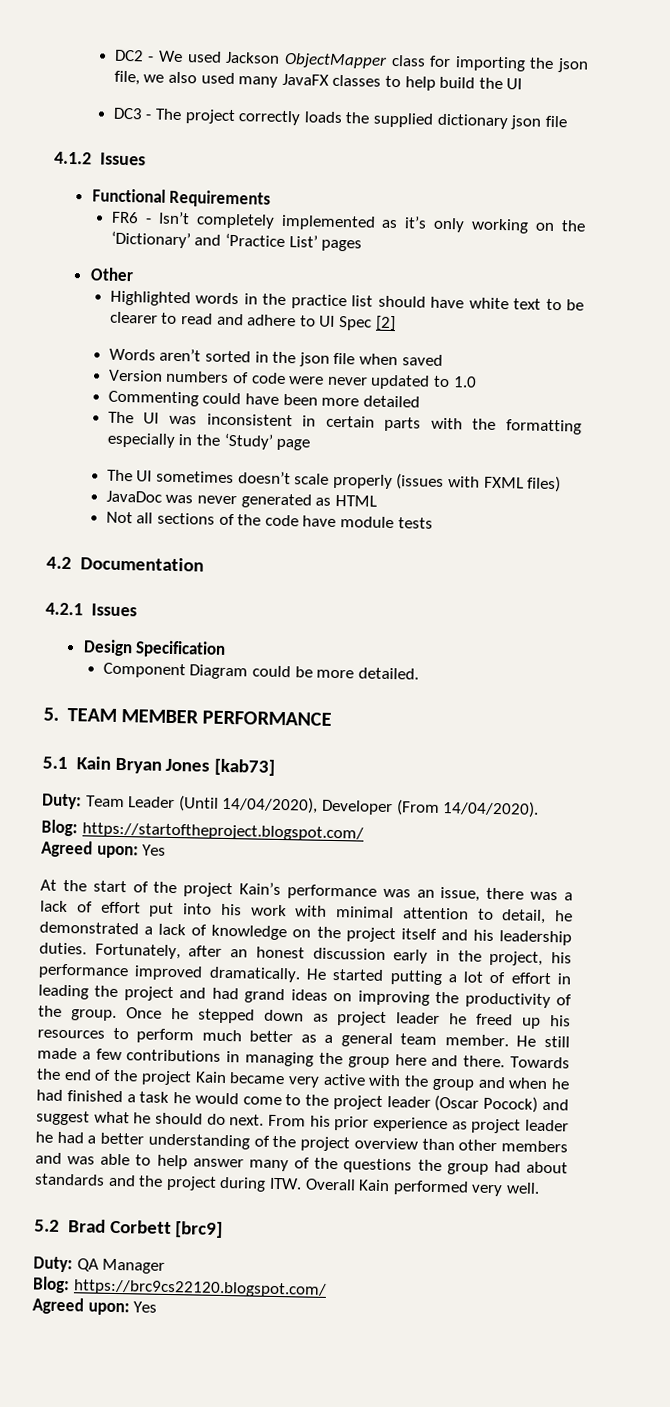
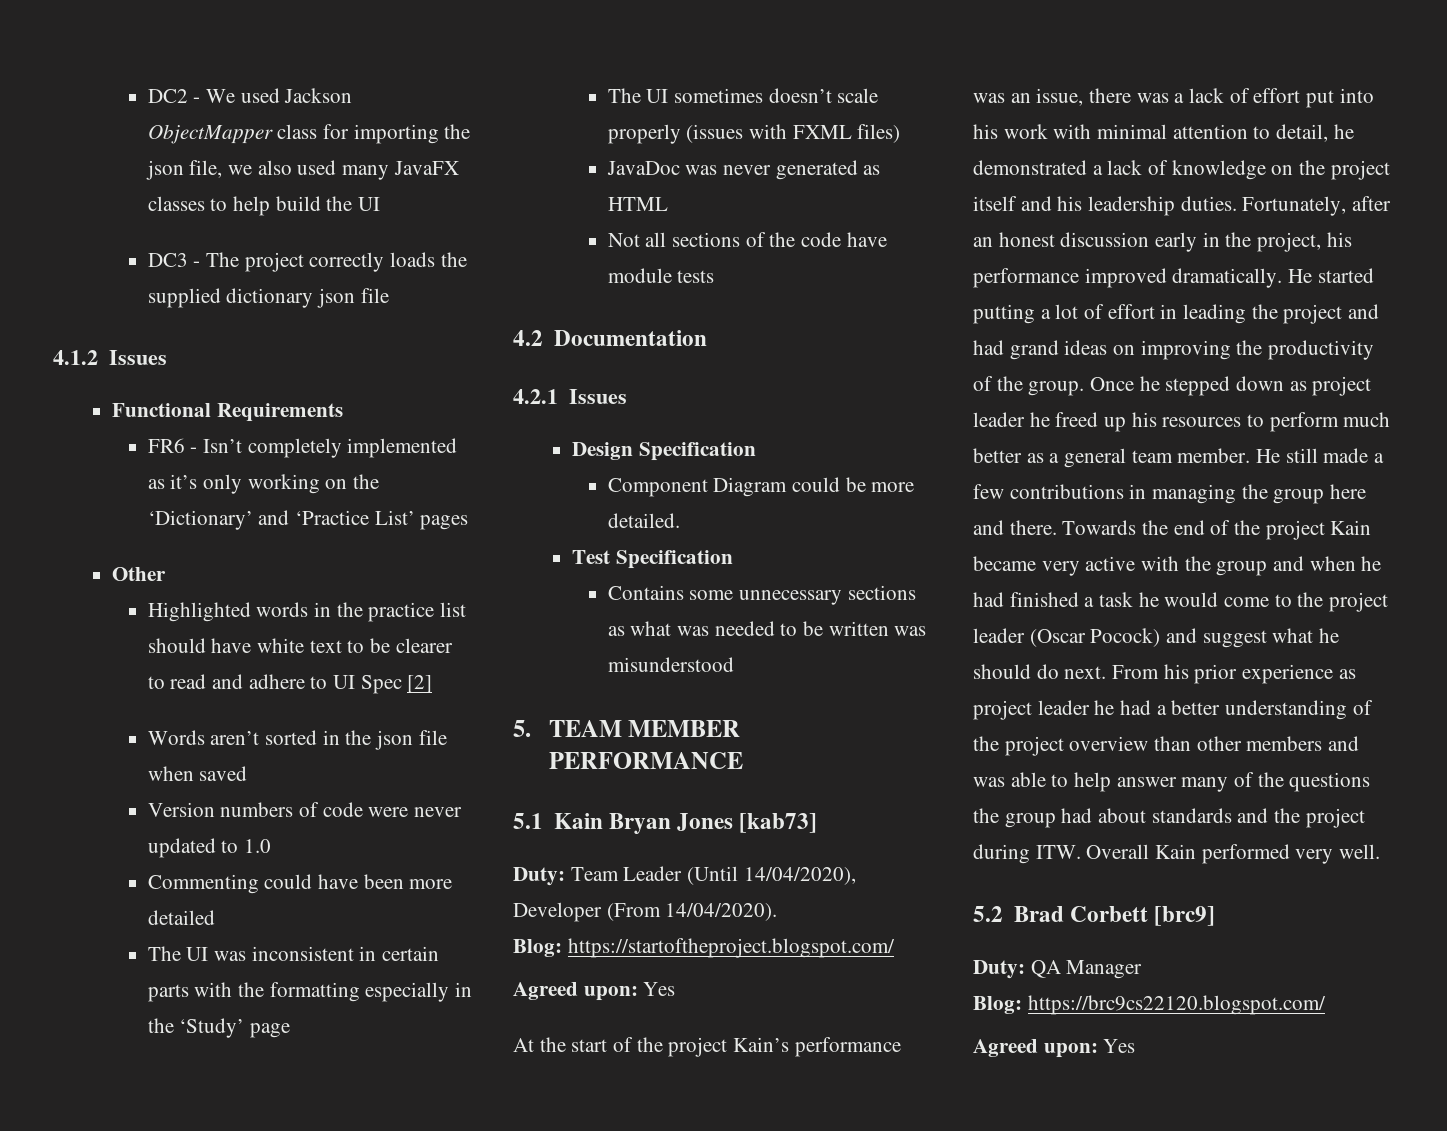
+ Test Specification
+ Contains some unnecessary sections as what was needed to be written was misunderstood

